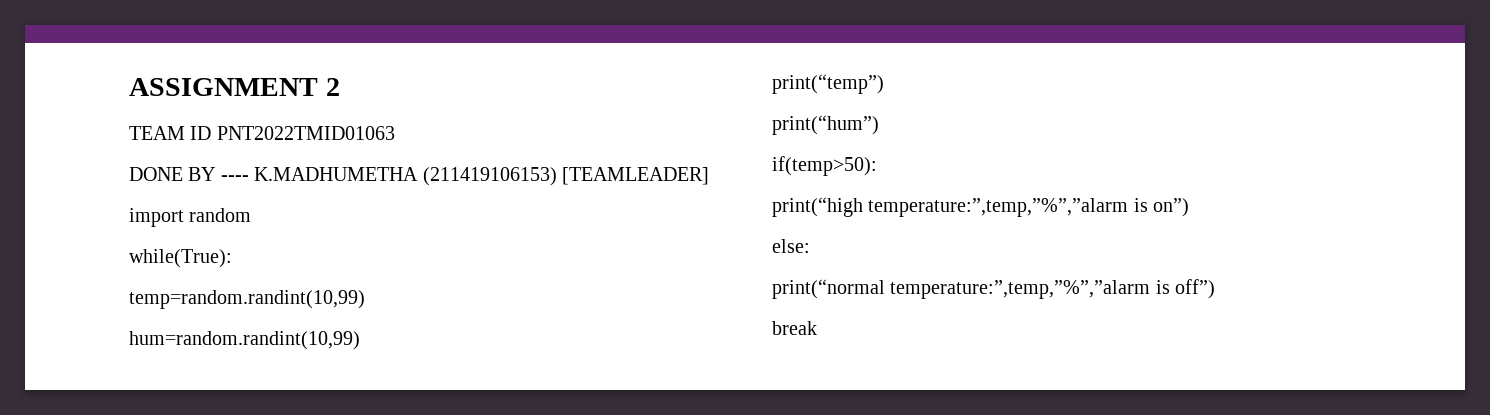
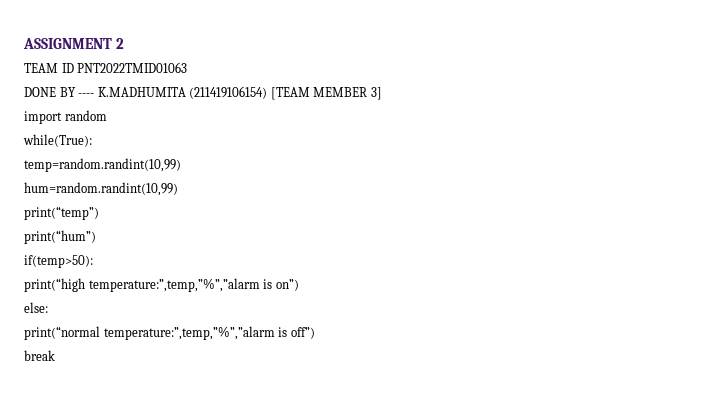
- DONE BY ---- K.MADHUMETHA (211419106153) [TEAMLEADER]
+ DONE BY ---- K.MADHUMITA (211419106154) [TEAM MEMBER 3]

